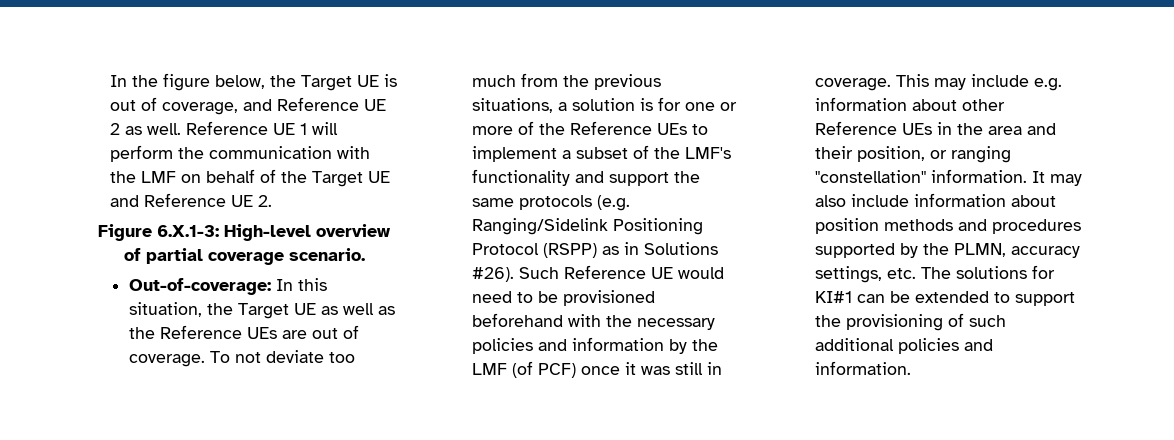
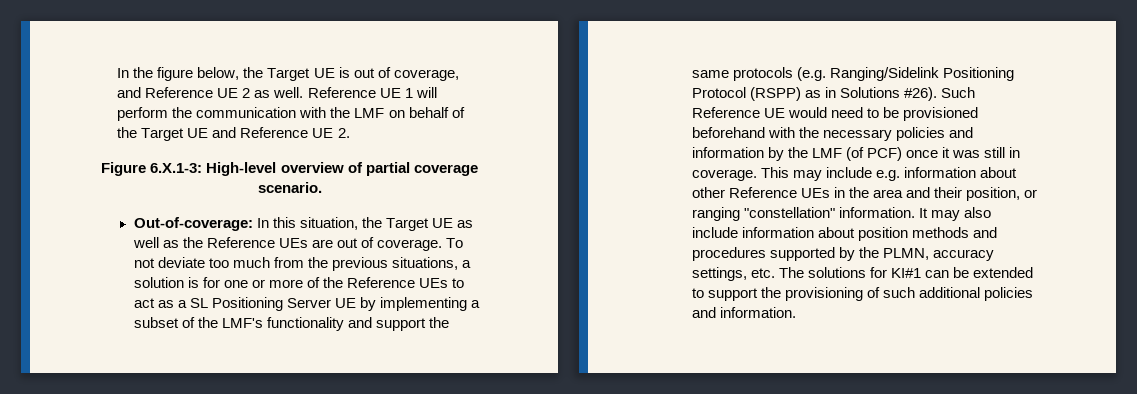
- To not deviate too much from the previous situations, a solution is for one or more of the Reference UEs to implement a subset of the LMF's functionality and support the same protocols (e.g. Ranging/Sidelink Positioning Protocol (RSPP) as in Solutions #26).
+ To not deviate too much from the previous situations, a solution is for one or more of the Reference UEs to act as a SL Positioning Server UE by implementing a subset of the LMF's functionality and support the same protocols (e.g. Ranging/Sidelink Positioning Protocol (RSPP) as in Solutions #26).

